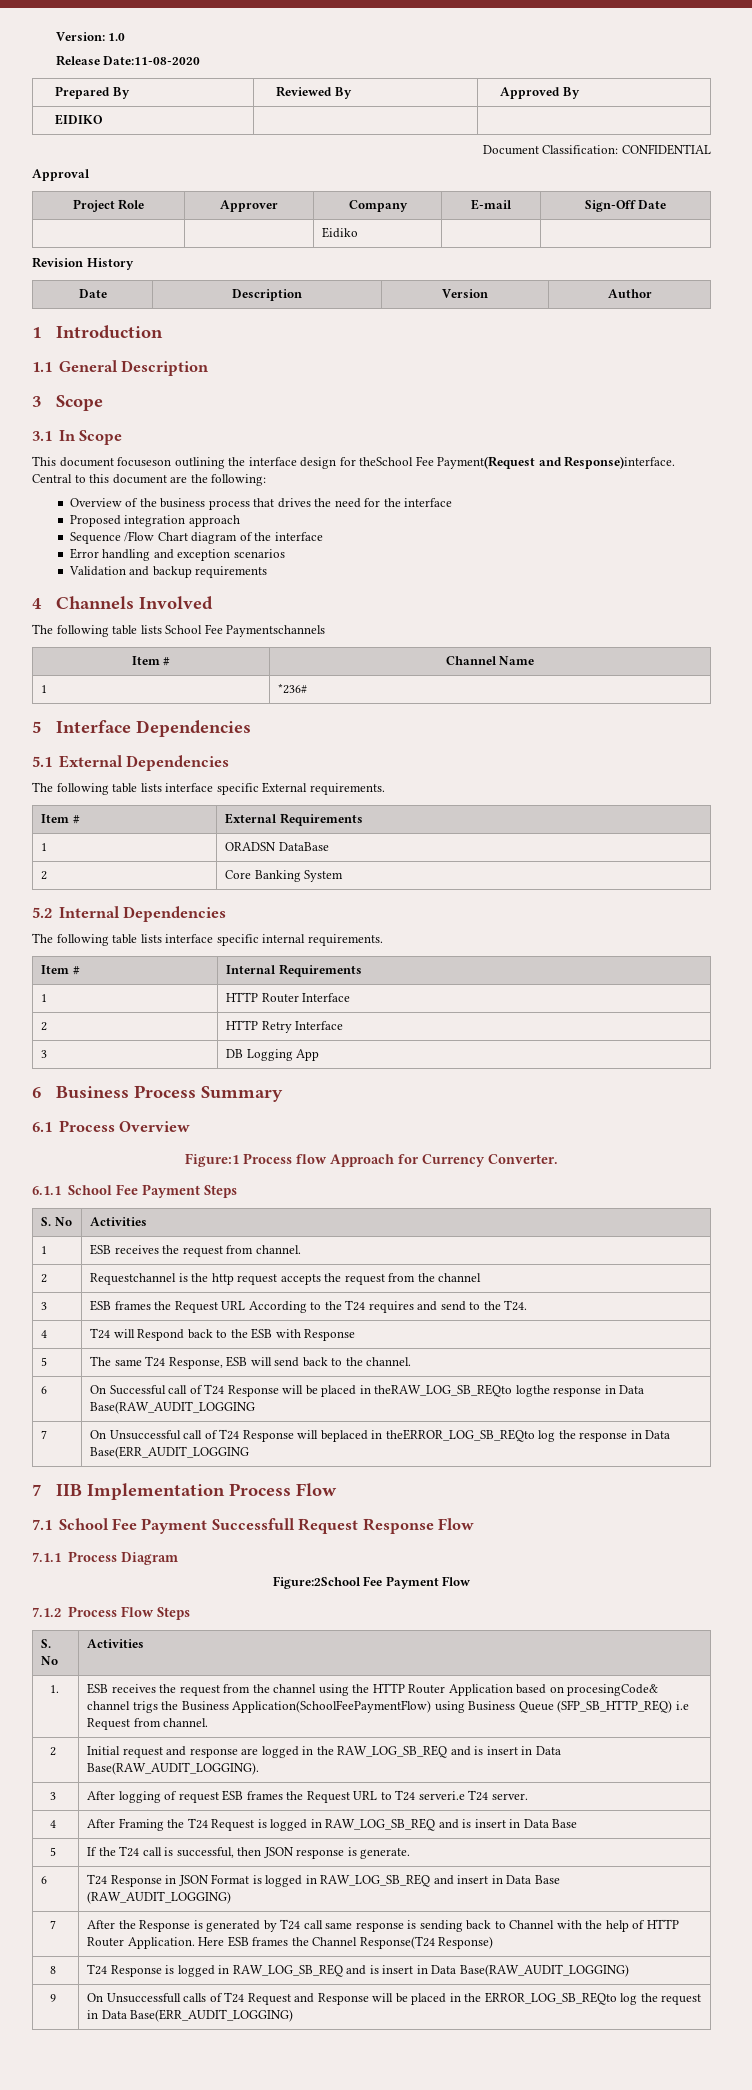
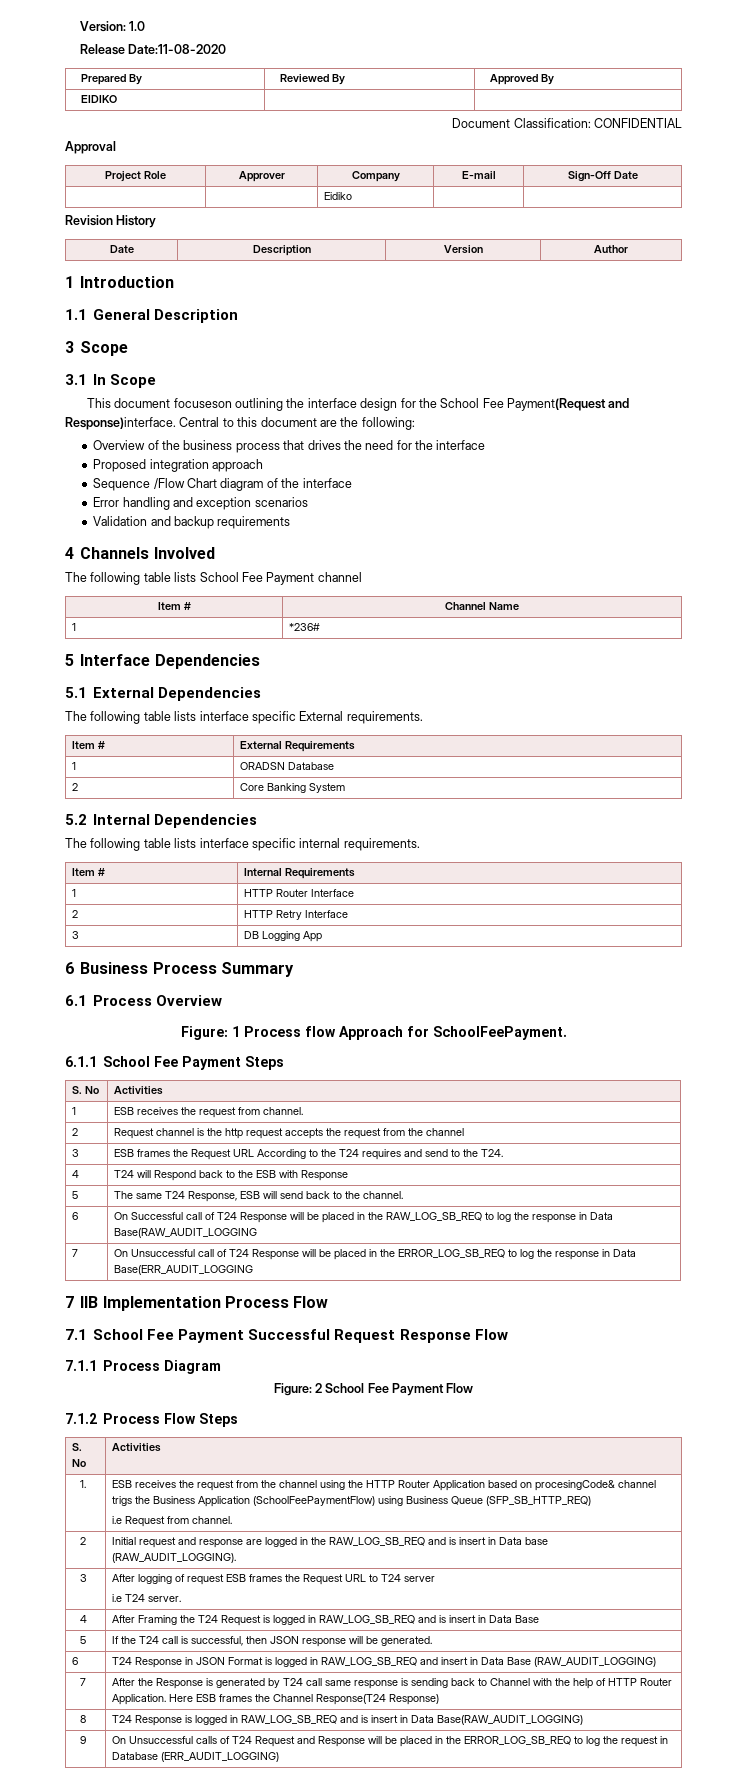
- This document focuseson outlining the interface design for theSchool Fee Payment(Request and Response)interface.
+ This document focuseson outlining the interface design for the School Fee Payment(Request and Response)interface.
- The following table lists School Fee Paymentschannels
+ The following table lists School Fee Payment channel
- 1 | ORADSN DataBase
+ 1 | ORADSN Database
- Figure:1 Process flow Approach for Currency Converter.
+ Figure: 1 Process flow Approach for SchoolFeePayment.
- 2 | Requestchannel is the http request accepts the request from the channel
+ 2 | Request channel is the http request accepts the request from the channel
- 6 | On Successful call of T24 Response will be placed in theRAW_LOG_SB_REQto logthe response in Data Base(RAW_AUDIT_LOGGING
+ 6 | On Successful call of T24 Response will be placed in the RAW_LOG_SB_REQ to log the response in Data Base(RAW_AUDIT_LOGGING
- 7 | On Unsuccessful call of T24 Response will beplaced in theERROR_LOG_SB_REQto log the response in Data Base(ERR_AUDIT_LOGGING
+ 7 | On Unsuccessful call of T24 Response will be placed in the ERROR_LOG_SB_REQ to log the response in Data Base(ERR_AUDIT_LOGGING
- 7.1 School Fee Payment Successfull Request Response Flow
+ 7.1 School Fee Payment Successful Request Response Flow
- Figure:2School Fee Payment Flow
+ Figure: 2 School Fee Payment Flow
- 1. | ESB receives the request from the channel using the HTTP Router Application based on procesingCode& channel trigs the Business Application(SchoolFeePaymentFlow) using Business Queue (SFP_SB_HTTP_REQ) i.e Request from channel.
+ 1. | ESB receives the request from the channel using the HTTP Router Application based on procesingCode& channel trigs the Business Application (SchoolFeePaymentFlow) using Business Queue (SFP_SB_HTTP_REQ)
+ i.e Request from channel.
- 2 | Initial request and response are logged in the RAW_LOG_SB_REQ and is insert in Data Base(RAW_AUDIT_LOGGING).
+ 2 | Initial request and response are logged in the RAW_LOG_SB_REQ and is insert in Data base (RAW_AUDIT_LOGGING).
- 3 | After logging of request ESB frames the Request URL to T24 serveri.e T24 server.
+ 3 | After logging of request ESB frames the Request URL to T24 server
+ i.e T24 server.
- 5 | If the T24 call is successful, then JSON response is generate.
+ 5 | If the T24 call is successful, then JSON response will be generated.
- 9 | On Unsuccessfull calls of T24 Request and Response will be placed in the ERROR_LOG_SB_REQto log the request in Data Base(ERR_AUDIT_LOGGING)
+ 9 | On Unsuccessful calls of T24 Request and Response will be placed in the ERROR_LOG_SB_REQ to log the request in Database (ERR_AUDIT_LOGGING)

